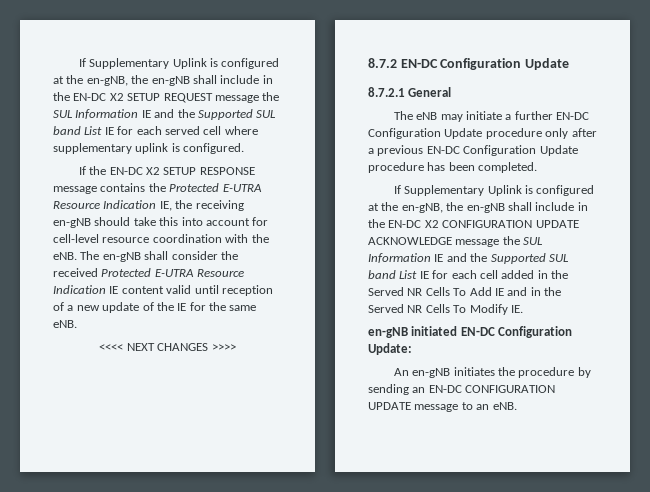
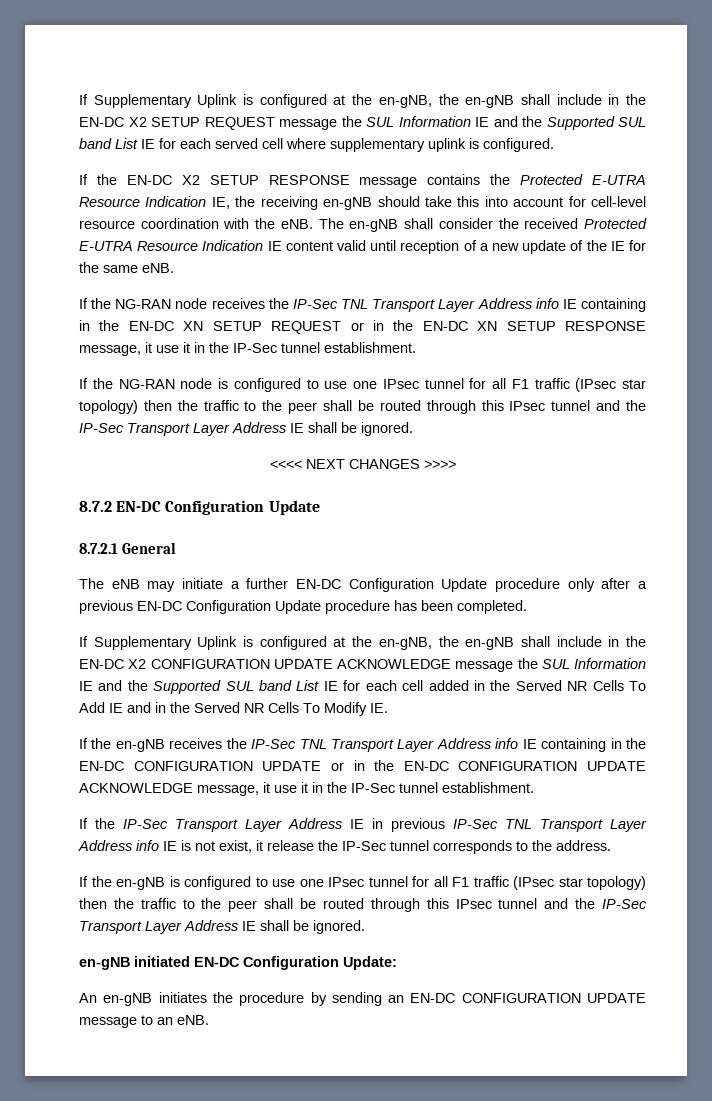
+ If the NG-RAN node receives the IP-Sec TNL Transport Layer Address info IE containing in the EN-DC XN SETUP REQUEST or in the EN-DC XN SETUP RESPONSE message, it use it in the IP-Sec tunnel establishment.
+ If the NG-RAN node is configured to use one IPsec tunnel for all F1 traffic (IPsec star topology) then the traffic to the peer shall be routed through this IPsec tunnel and the IP-Sec Transport Layer Address IE shall be ignored.
+ If the en-gNB receives the IP-Sec TNL Transport Layer Address info IE containing in the EN-DC CONFIGURATION UPDATE or in the EN-DC CONFIGURATION UPDATE ACKNOWLEDGE message, it use it in the IP-Sec tunnel establishment.
+ If the IP-Sec Transport Layer Address IE in previous IP-Sec TNL Transport Layer Address info IE is not exist, it release the IP-Sec tunnel corresponds to the address.
+ If the en-gNB is configured to use one IPsec tunnel for all F1 traffic (IPsec star topology) then the traffic to the peer shall be routed through this IPsec tunnel and the IP-Sec Transport Layer Address IE shall be ignored.

